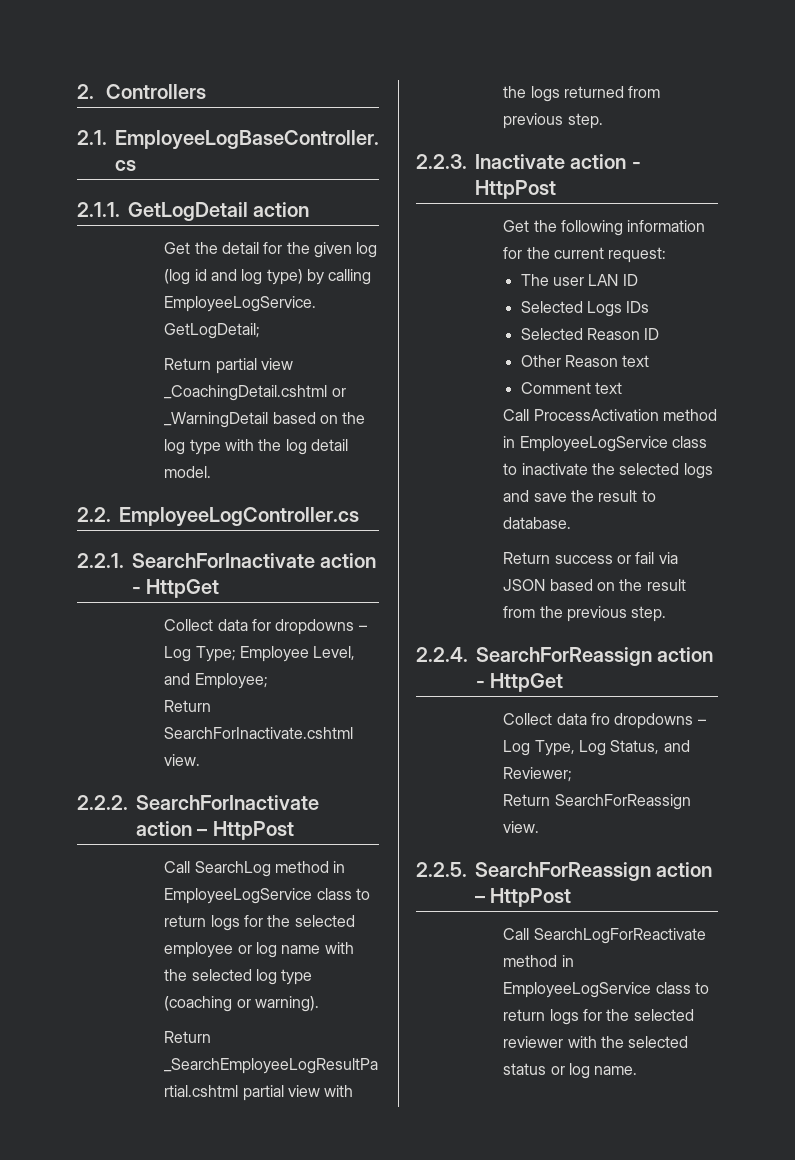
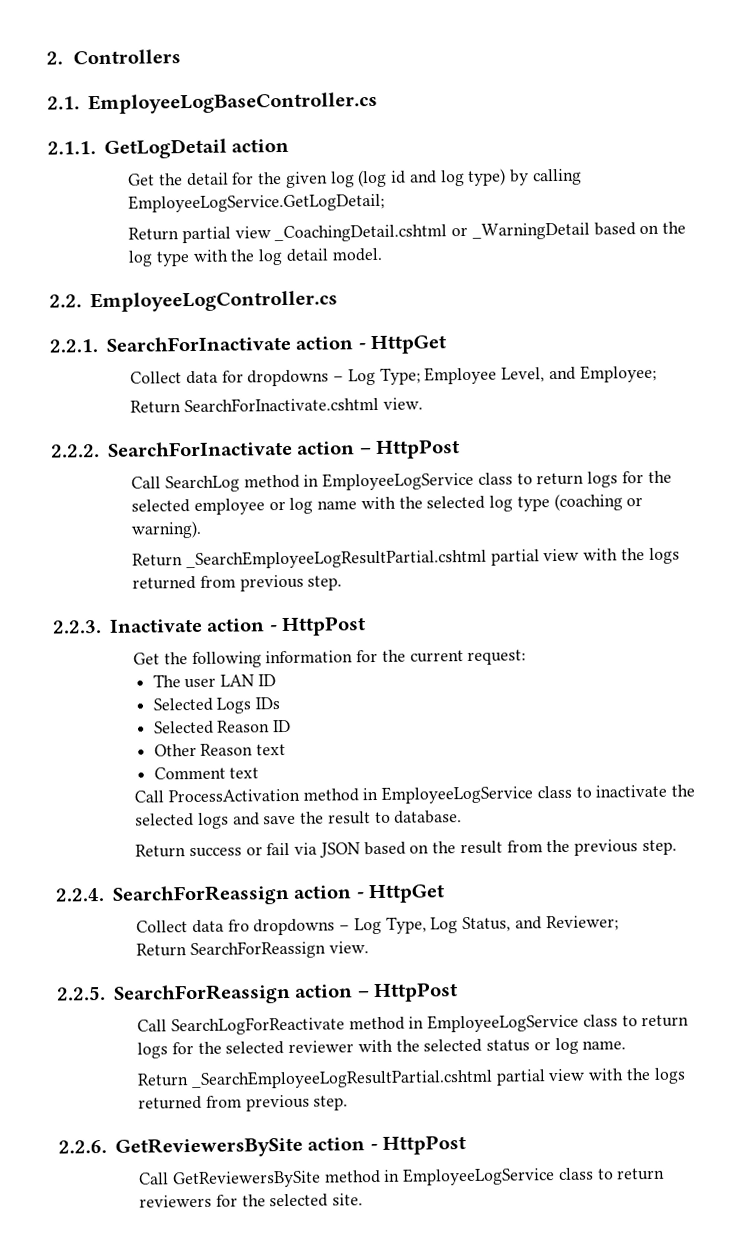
  Call SearchLogForReactivate method in EmployeeLogService class to return logs for the selected reviewer with the selected status or log name.
+ Return _SearchEmployeeLogResultPartial.cshtml partial view with the logs returned from previous step.
+ 2.2.6. GetReviewersBySite action - HttpPost
+ Call GetReviewersBySite method in EmployeeLogService class to return reviewers for the selected site.

